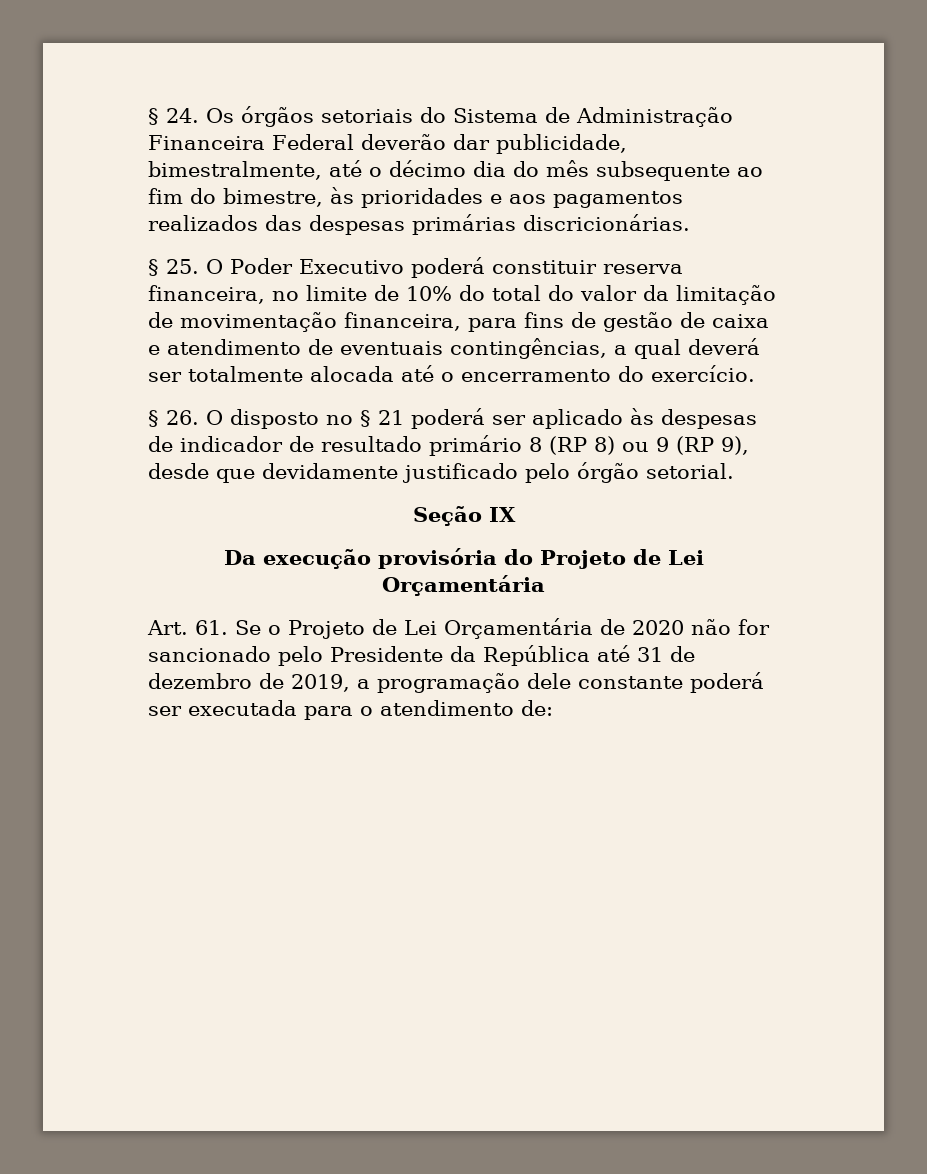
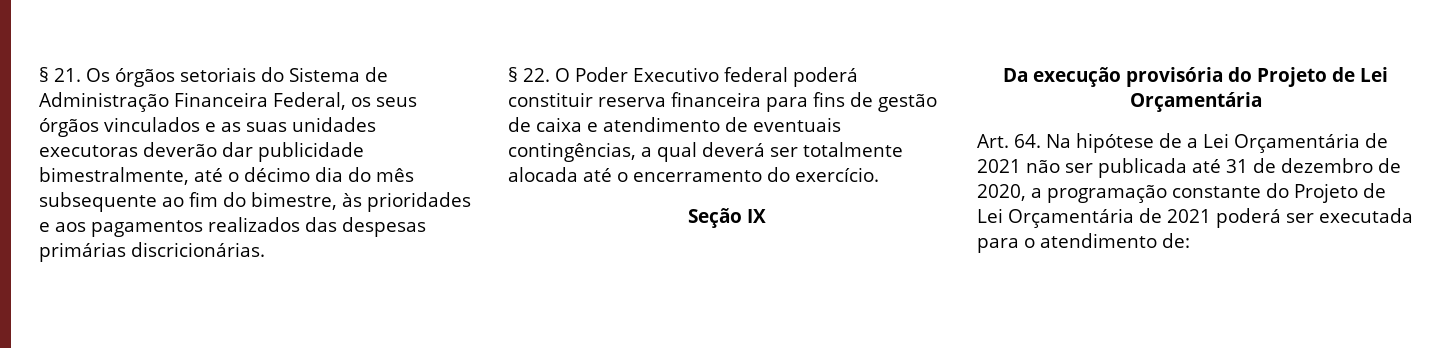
- § 24. Os órgãos setoriais do Sistema de Administração Financeira Federal deverão dar publicidade, bimestralmente, até o décimo dia do mês subsequente ao fim do bimestre, às prioridades e aos pagamentos realizados das despesas primárias discricionárias.
+ § 21. Os órgãos setoriais do Sistema de Administração Financeira Federal, os seus órgãos vinculados e as suas unidades executoras deverão dar publicidade bimestralmente, até o décimo dia do mês subsequente ao fim do bimestre, às prioridades e aos pagamentos realizados das despesas primárias discricionárias.
- § 25. O Poder Executivo poderá constituir reserva financeira, no limite de 10% do total do valor da limitação de movimentação financeira, para fins de gestão de caixa e atendimento de eventuais contingências, a qual deverá ser totalmente alocada até o encerramento do exercício.
+ § 22. O Poder Executivo federal poderá constituir reserva financeira para fins de gestão de caixa e atendimento de eventuais contingências, a qual deverá ser totalmente alocada até o encerramento do exercício.
- § 26. O disposto no § 21 poderá ser aplicado às despesas de indicador de resultado primário 8 (RP 8) ou 9 (RP 9), desde que devidamente justificado pelo órgão setorial.
- Art. 61. Se o Projeto de Lei Orçamentária de 2020 não for sancionado pelo Presidente da República até 31 de dezembro de 2019, a programação dele constante poderá ser executada para o atendimento de:
+ Art. 64. Na hipótese de a Lei Orçamentária de 2021 não ser publicada até 31 de dezembro de 2020, a programação constante do Projeto de Lei Orçamentária de 2021 poderá ser executada para o atendimento de:

